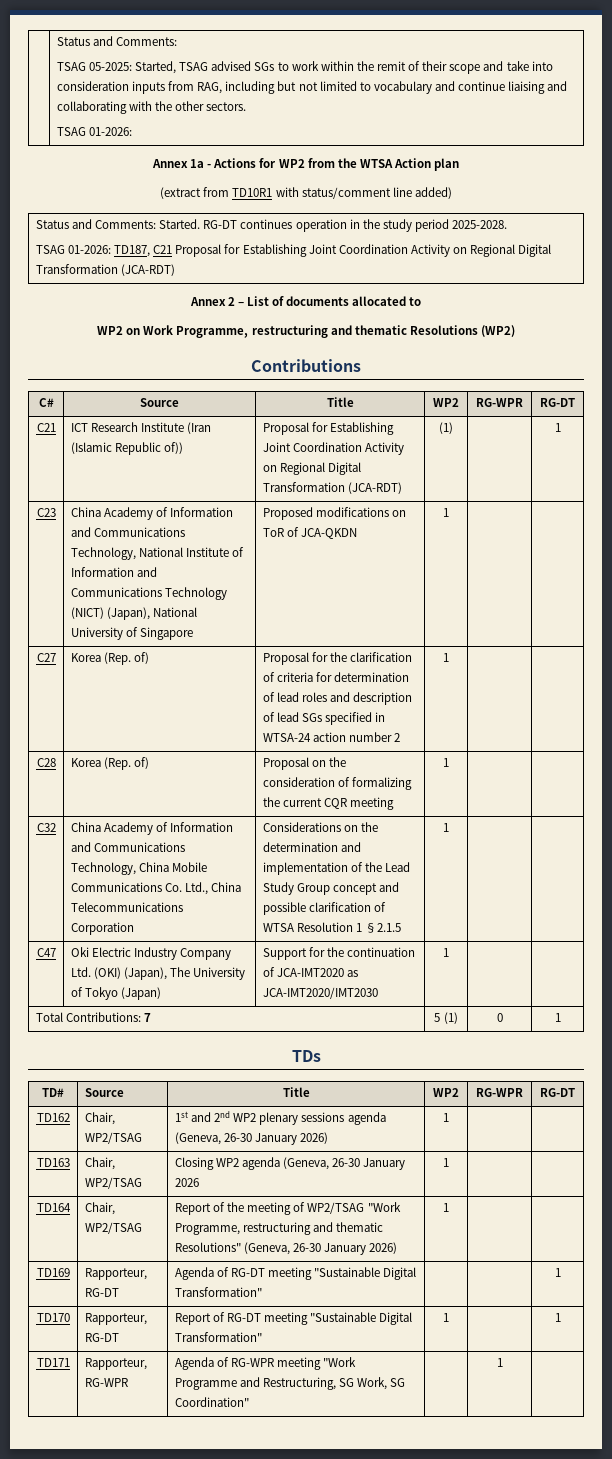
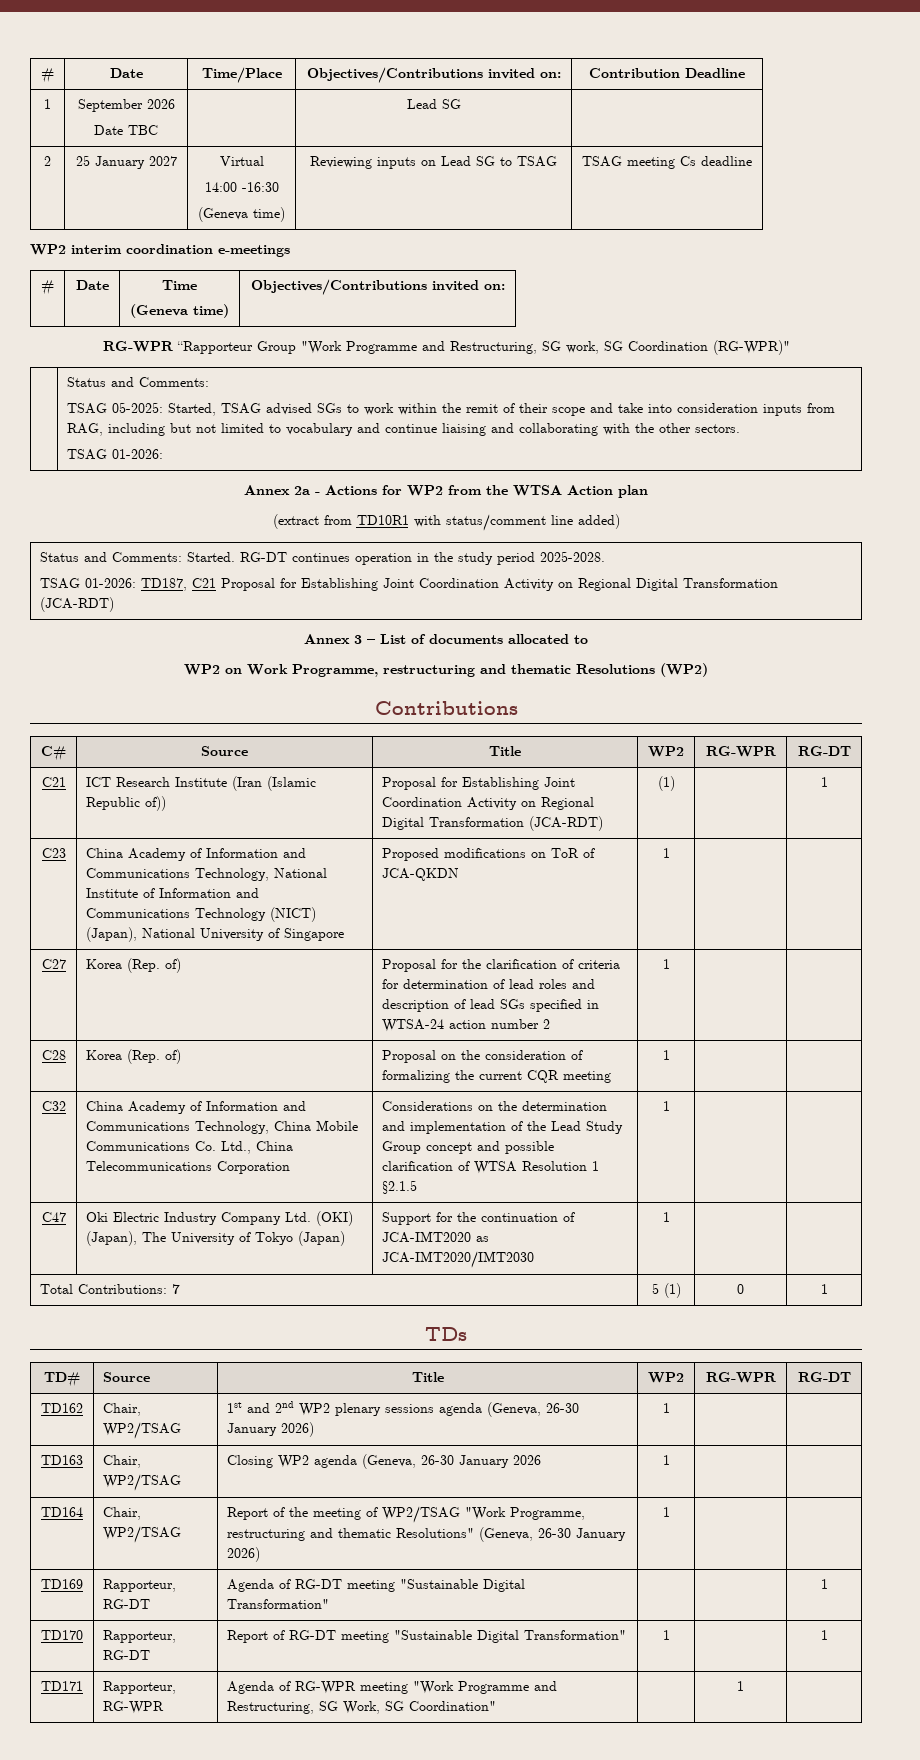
+ # | Date | Time/Place | Objectives/Contributions invited on: | Contribution Deadline
+ 1 | September 2026
+ Date TBC | | Lead SG |
+ 2 | 25 January 2027 | Virtual
+ 14:00 -16:30
+ (Geneva time) | Reviewing inputs on Lead SG to TSAG | TSAG meeting Cs deadline
+ WP2 interim coordination e-meetings
+ # | Date | Time
+ (Geneva time) | Objectives/Contributions invited on:
+ RG-WPR “Rapporteur Group "Work Programme and Restructuring, SG work, SG Coordination (RG-WPR)"
- Annex 1a - Actions for WP2 from the WTSA Action plan
+ Annex 2a - Actions for WP2 from the WTSA Action plan
- Annex 2 – List of documents allocated to
+ Annex 3 – List of documents allocated to

